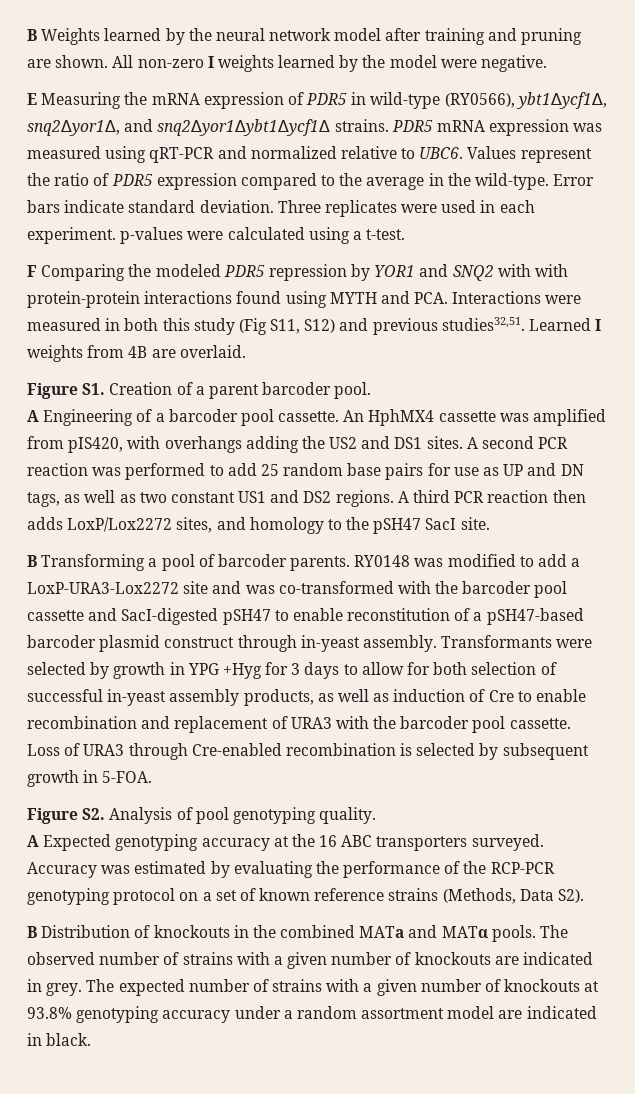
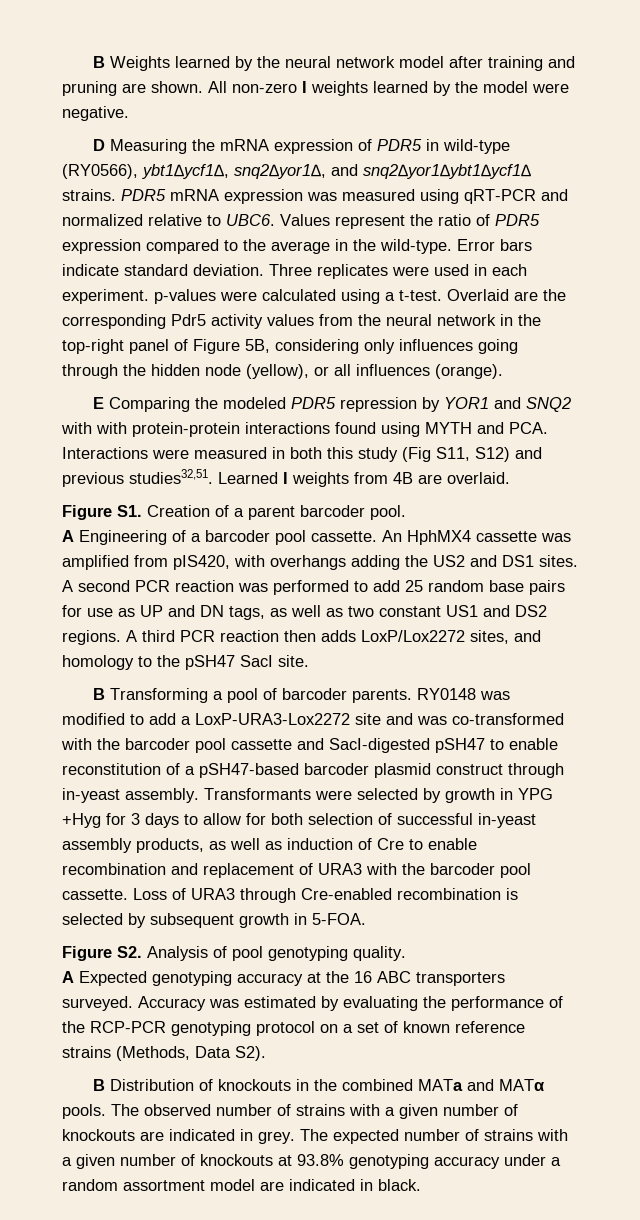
- E Measuring the mRNA expression of PDR5 in wild-type (RY0566), ybt1∆ycf1∆, snq2∆yor1∆, and snq2∆yor1∆ybt1∆ycf1∆ strains.
+ D Measuring the mRNA expression of PDR5 in wild-type (RY0566), ybt1∆ycf1∆, snq2∆yor1∆, and snq2∆yor1∆ybt1∆ycf1∆ strains.
- Three replicates were used in each experiment. p-values were calculated using a t-test.
- F Comparing the modeled PDR5 repression by YOR1 and SNQ2 with with protein-protein interactions found using MYTH and PCA. Interactions were measured in both this study (Fig S11, S12) and previous studies32,51.
+ Three replicates were used in each experiment. p-values were calculated using a t-test. Overlaid are the corresponding Pdr5 activity values from the neural network in the top-right panel of Figure 5B, considering only influences going through the hidden node (yellow), or all influences (orange).
+ E Comparing the modeled PDR5 repression by YOR1 and SNQ2 with with protein-protein interactions found using MYTH and PCA. Interactions were measured in both this study (Fig S11, S12) and previous studies32,51.

